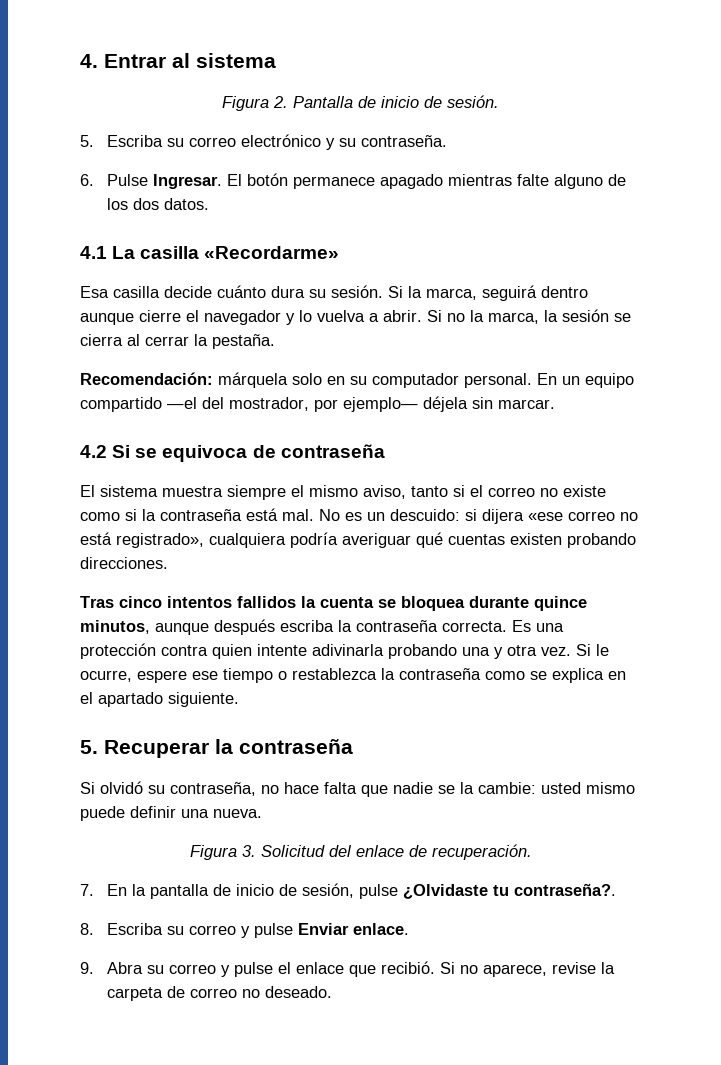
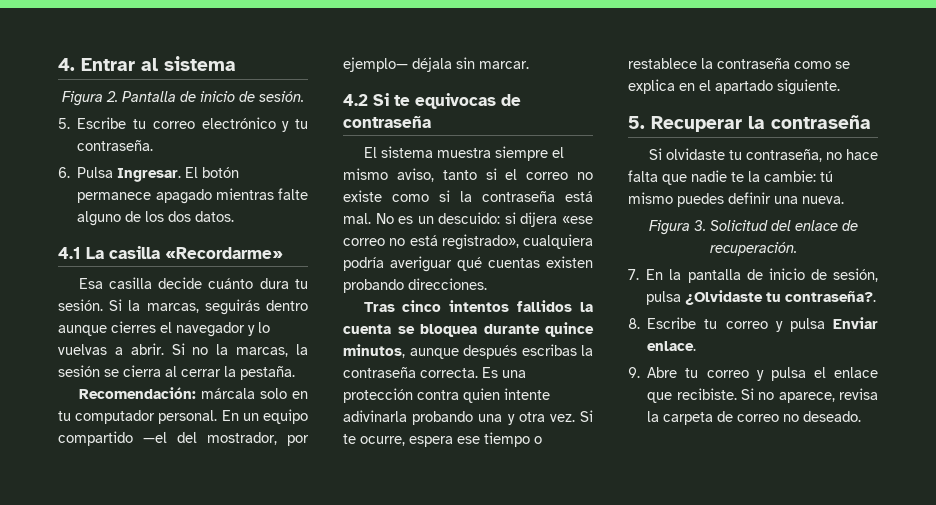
- 5. Escriba su correo electrónico y su contraseña.
+ 5. Escribe tu correo electrónico y tu contraseña.
- 6. Pulse Ingresar.
+ 6. Pulsa Ingresar.
- Esa casilla decide cuánto dura su sesión.
+ Esa casilla decide cuánto dura tu sesión.
- Si la marca, seguirá dentro aunque cierre el navegador y lo vuelva a abrir.
+ Si la marcas, seguirás dentro aunque cierres el navegador y lo vuelvas a abrir.
- Si no la marca, la sesión se cierra al cerrar la pestaña.
+ Si no la marcas, la sesión se cierra al cerrar la pestaña.
- Recomendación: márquela solo en su computador personal.
+ Recomendación: márcala solo en tu computador personal.
- En un equipo compartido —el del mostrador, por ejemplo— déjela sin marcar.
+ En un equipo compartido —el del mostrador, por ejemplo— déjala sin marcar.
- 4.2 Si se equivoca de contraseña
+ 4.2 Si te equivocas de contraseña
- Tras cinco intentos fallidos la cuenta se bloquea durante quince minutos, aunque después escriba la contraseña correcta.
+ Tras cinco intentos fallidos la cuenta se bloquea durante quince minutos, aunque después escribas la contraseña correcta.
- Si le ocurre, espere ese tiempo o restablezca la contraseña como se explica en el apartado siguiente.
+ Si te ocurre, espera ese tiempo o restablece la contraseña como se explica en el apartado siguiente.
- Si olvidó su contraseña, no hace falta que nadie se la cambie: usted mismo puede definir una nueva.
+ Si olvidaste tu contraseña, no hace falta que nadie te la cambie: tú mismo puedes definir una nueva.
- 7. En la pantalla de inicio de sesión, pulse ¿Olvidaste tu contraseña?.
+ 7. En la pantalla de inicio de sesión, pulsa ¿Olvidaste tu contraseña?.
- 8. Escriba su correo y pulse Enviar enlace.
+ 8. Escribe tu correo y pulsa Enviar enlace.
- 9. Abra su correo y pulse el enlace que recibió.
+ 9. Abre tu correo y pulsa el enlace que recibiste.
- Si no aparece, revise la carpeta de correo no deseado.
+ Si no aparece, revisa la carpeta de correo no deseado.

